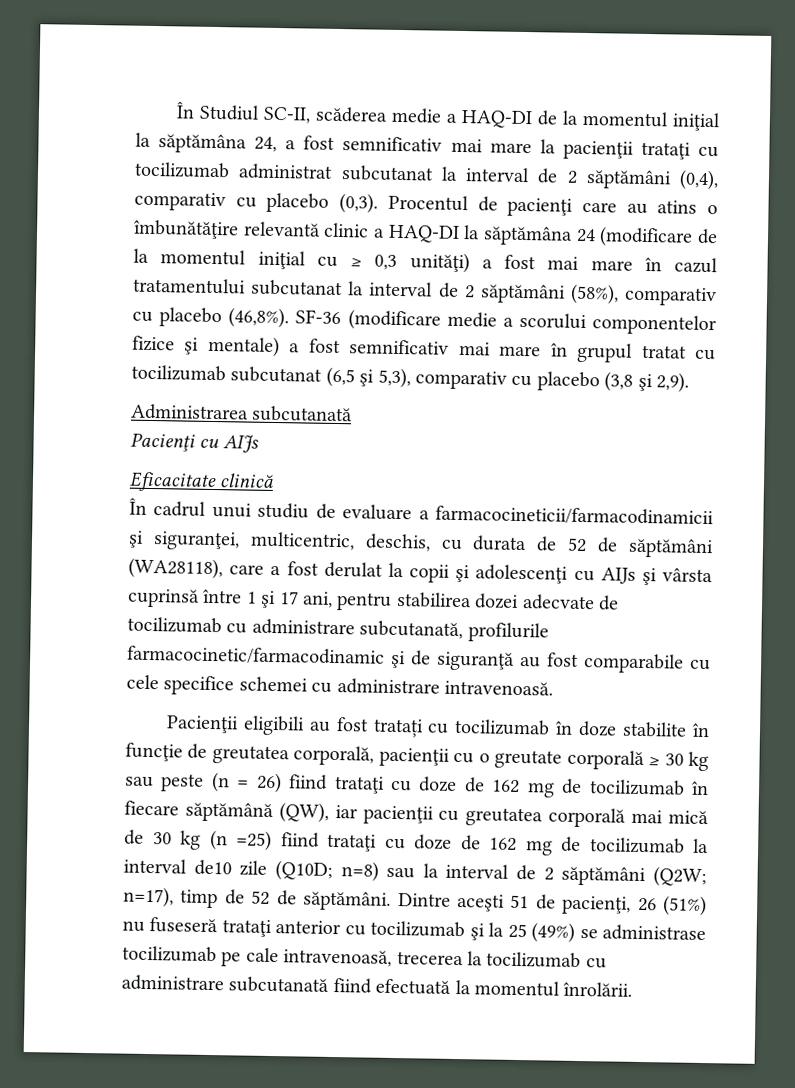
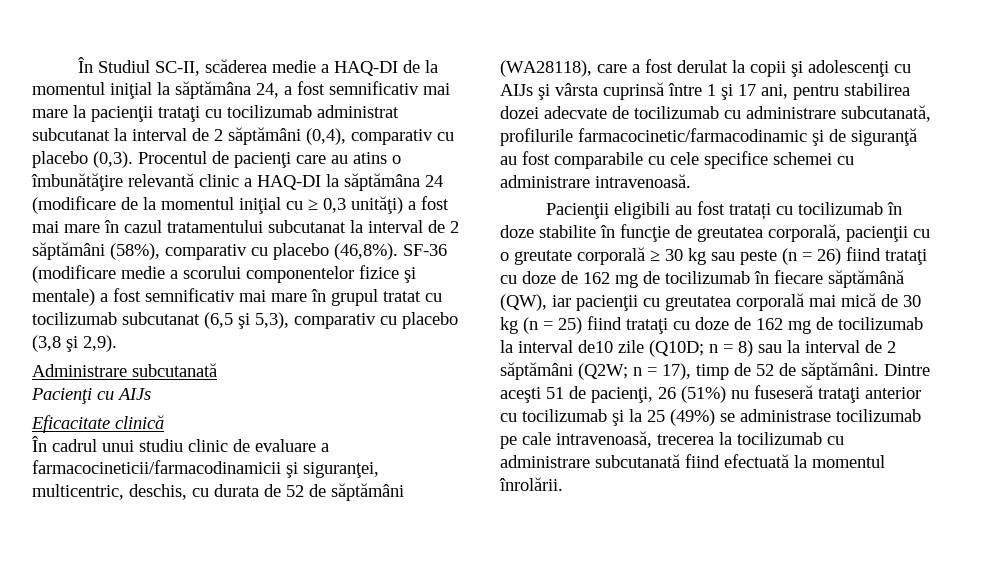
- Administrarea subcutanată
+ Administrare subcutanată
- În cadrul unui studiu de evaluare a farmacocineticii/farmacodinamicii şi siguranţei, multicentric, deschis, cu durata de 52 de săptămâni (WA28118), care a fost derulat la copii şi adolescenţi cu AIJs şi vârsta cuprinsă între 1 şi 17 ani, pentru stabilirea dozei adecvate de tocilizumab cu administrare subcutanată, profilurile farmacocinetic/farmacodinamic şi de siguranţă au fost comparabile cu cele specifice schemei cu administrare intravenoasă.
+ În cadrul unui studiu clinic de evaluare a farmacocineticii/farmacodinamicii şi siguranţei, multicentric, deschis, cu durata de 52 de săptămâni (WA28118), care a fost derulat la copii şi adolescenţi cu AIJs şi vârsta cuprinsă între 1 şi 17 ani, pentru stabilirea dozei adecvate de tocilizumab cu administrare subcutanată, profilurile farmacocinetic/farmacodinamic şi de siguranţă au fost comparabile cu cele specifice schemei cu administrare intravenoasă.
- Pacienţii eligibili au fost tratați cu tocilizumab în doze stabilite în funcţie de greutatea corporală, pacienţii cu o greutate corporală ≥ 30 kg sau peste (n = 26) fiind trataţi cu doze de 162 mg de tocilizumab în fiecare săptămână (QW), iar pacienţii cu greutatea corporală mai mică de 30 kg (n =25) fiind trataţi cu doze de 162 mg de tocilizumab la interval de10 zile (Q10D;
+ Pacienţii eligibili au fost tratați cu tocilizumab în doze stabilite în funcţie de greutatea corporală, pacienţii cu o greutate corporală ≥ 30 kg sau peste (n = 26) fiind trataţi cu doze de 162 mg de tocilizumab în fiecare săptămână (QW), iar pacienţii cu greutatea corporală mai mică de 30 kg (n = 25) fiind trataţi cu doze de 162 mg de tocilizumab la interval de10 zile (Q10D;
- n=8) sau la interval de 2 săptămâni (Q2W;
+ n = 8) sau la interval de 2 săptămâni (Q2W;
- n=17), timp de 52 de săptămâni.
+ n = 17), timp de 52 de săptămâni.

